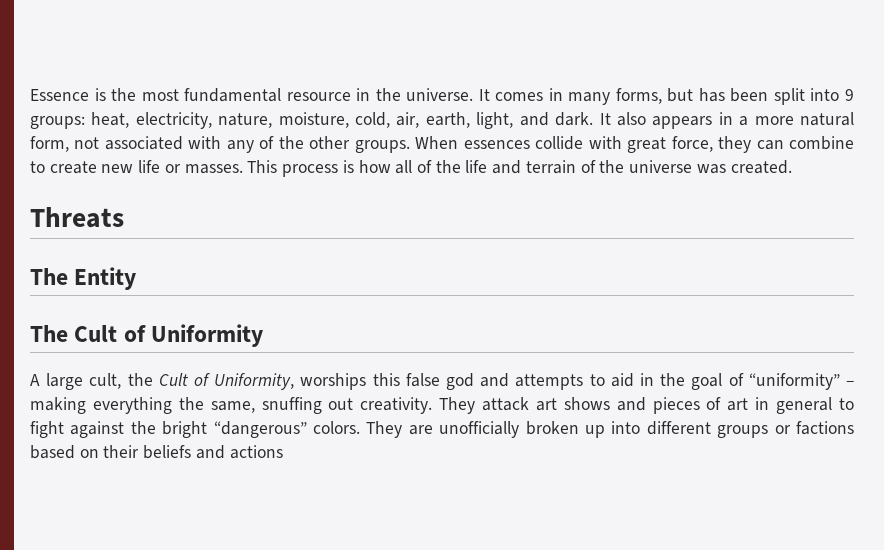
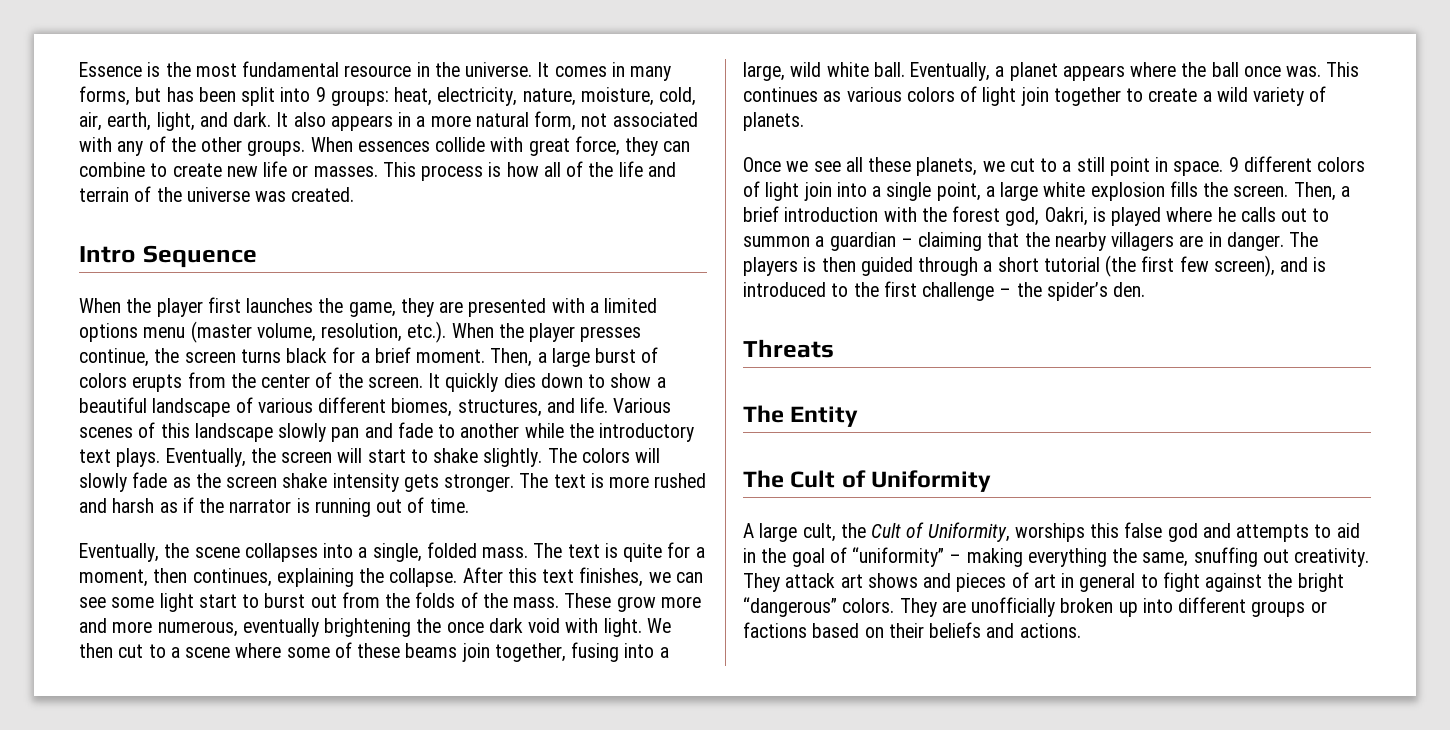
+ Intro Sequence
+ When the player first launches the game, they are presented with a limited options menu (master volume, resolution, etc.). When the player presses continue, the screen turns black for a brief moment. Then, a large burst of colors erupts from the center of the screen. It quickly dies down to show a beautiful landscape of various different biomes, structures, and life. Various scenes of this landscape slowly pan and fade to another while the introductory text plays. Eventually, the screen will start to shake slightly. The colors will slowly fade as the screen shake intensity gets stronger. The text is more rushed and harsh as if the narrator is running out of time.
+ Eventually, the scene collapses into a single, folded mass. The text is quite for a moment, then continues, explaining the collapse. After this text finishes, we can see some light start to burst out from the folds of the mass. These grow more and more numerous, eventually brightening the once dark void with light. We then cut to a scene where some of these beams join together, fusing into a large, wild white ball. Eventually, a planet appears where the ball once was. This continues as various colors of light join together to create a wild variety of planets.
+ Once we see all these planets, we cut to a still point in space. 9 different colors of light join into a single point, a large white explosion fills the screen. Then, a brief introduction with the forest god, Oakri, is played where he calls out to summon a guardian – claiming that the nearby villagers are in danger. The players is then guided through a short tutorial (the first few screen), and is introduced to the first challenge – the spider’s den.
- They are unofficially broken up into different groups or factions based on their beliefs and actions
+ They are unofficially broken up into different groups or factions based on their beliefs and actions.

